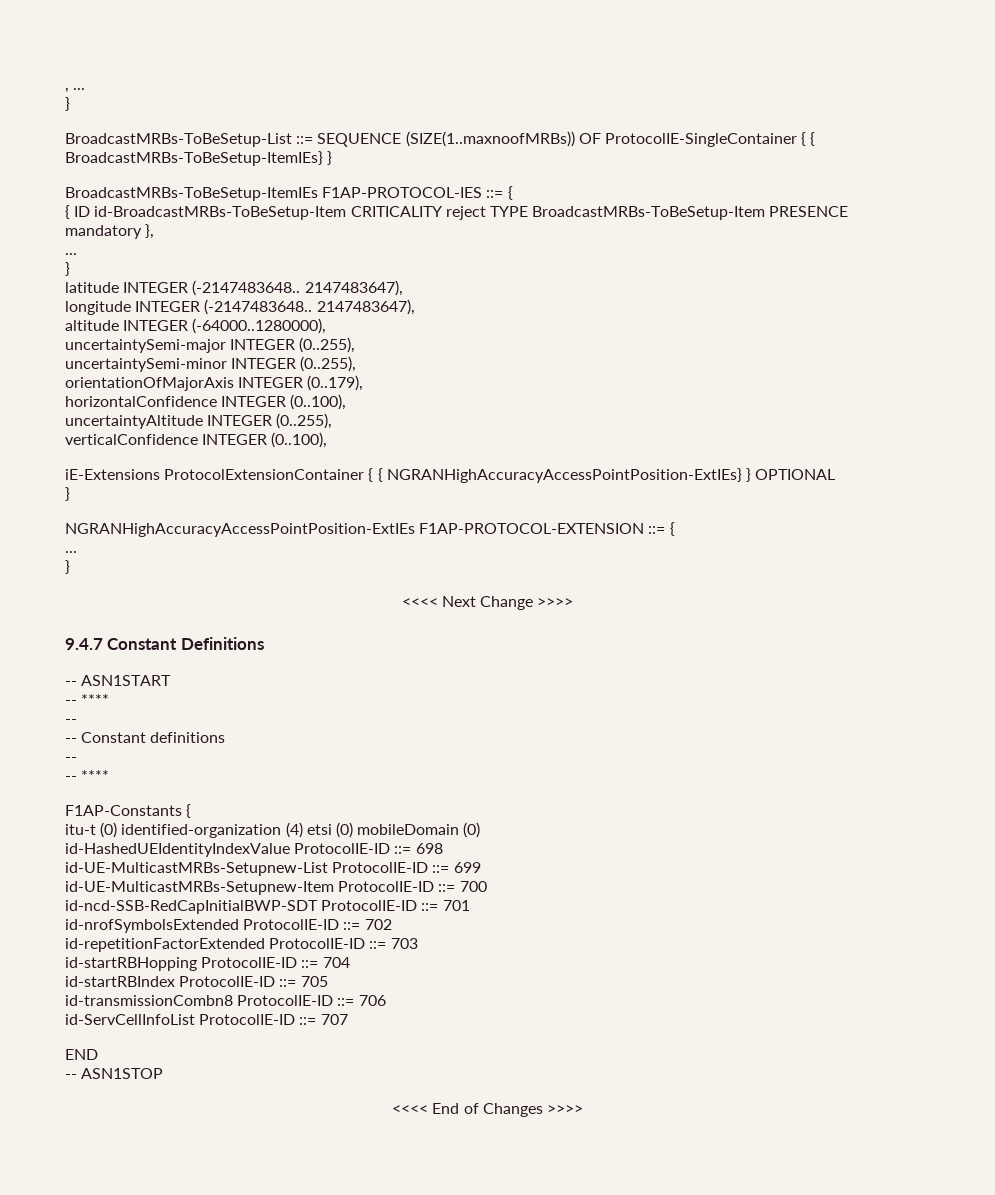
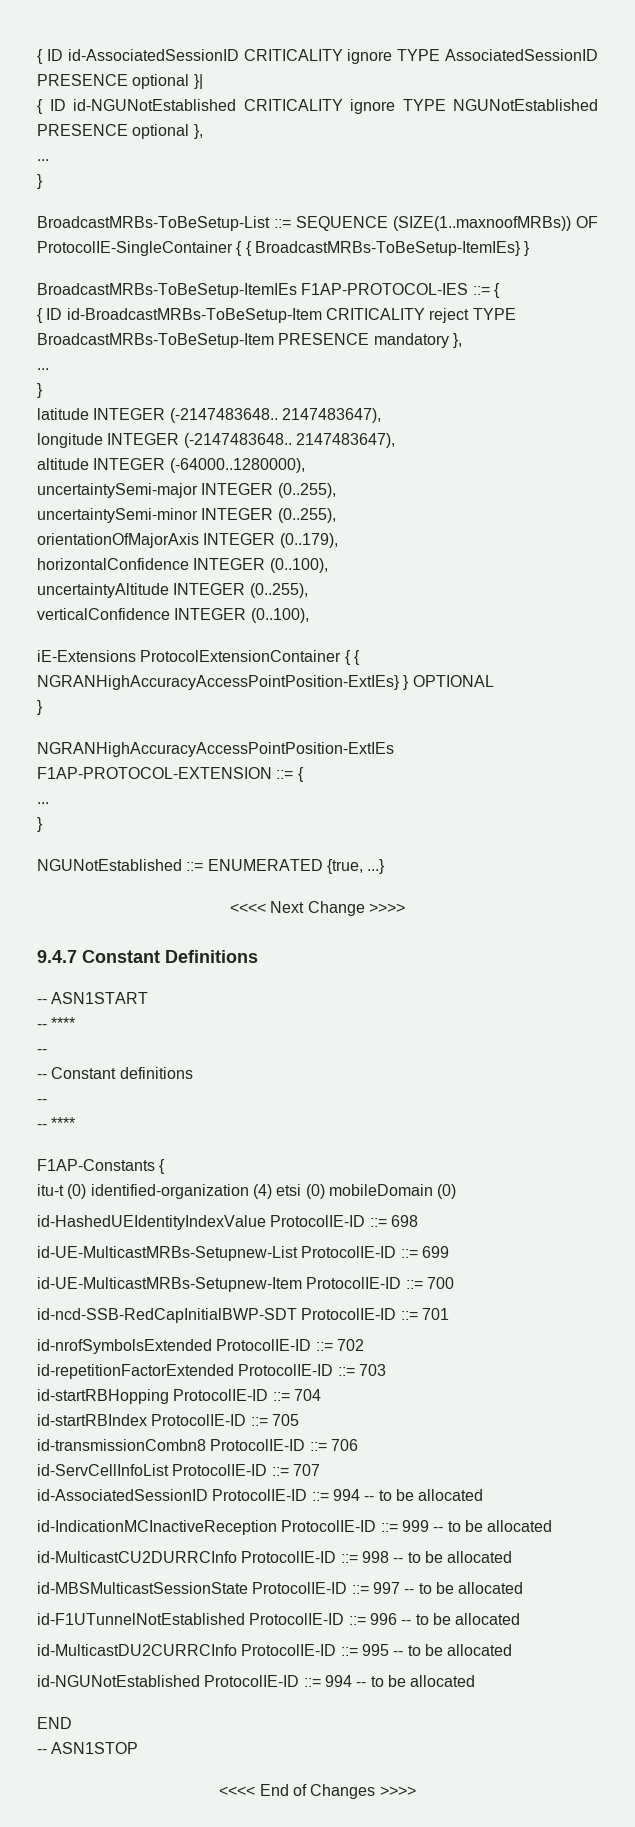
- , ...
+ { ID id-AssociatedSessionID CRITICALITY ignore TYPE AssociatedSessionID PRESENCE optional }|
+ { ID id-NGUNotEstablished CRITICALITY ignore TYPE NGUNotEstablished PRESENCE optional },
+ ...
+ NGUNotEstablished ::= ENUMERATED {true, ...}
+ id-AssociatedSessionID ProtocolIE-ID ::= 994 -- to be allocated
+ id-IndicationMCInactiveReception ProtocolIE-ID ::= 999 -- to be allocated
+ id-MulticastCU2DURRCInfo ProtocolIE-ID ::= 998 -- to be allocated
+ id-MBSMulticastSessionState ProtocolIE-ID ::= 997 -- to be allocated
+ id-F1UTunnelNotEstablished ProtocolIE-ID ::= 996 -- to be allocated
+ id-MulticastDU2CURRCInfo ProtocolIE-ID ::= 995 -- to be allocated
+ id-NGUNotEstablished ProtocolIE-ID ::= 994 -- to be allocated

